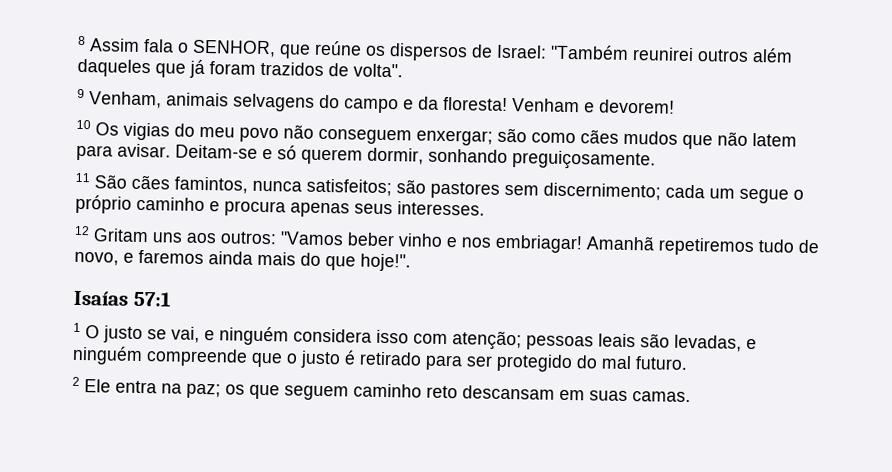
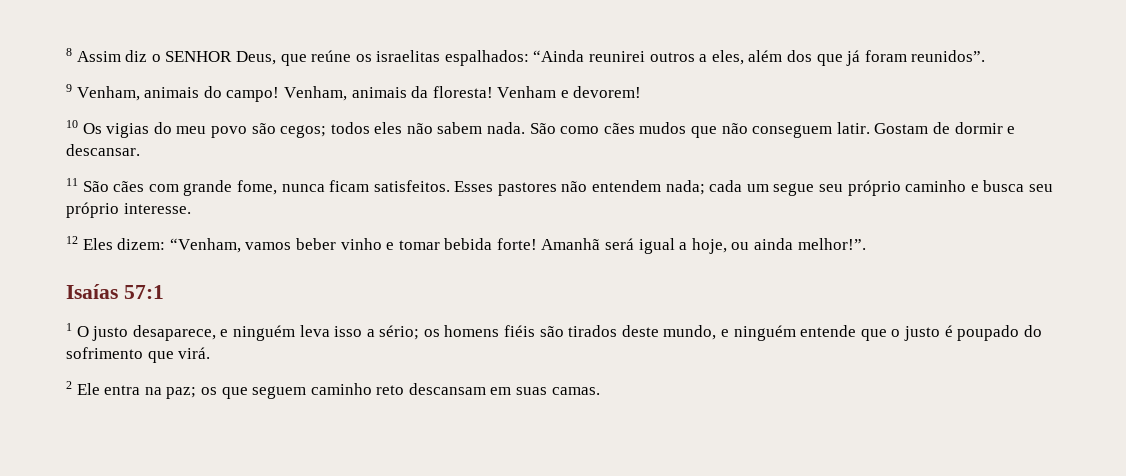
- 8 Assim fala o SENHOR, que reúne os dispersos de Israel: "Também reunirei outros além daqueles que já foram trazidos de volta".
+ 8 Assim diz o SENHOR Deus, que reúne os israelitas espalhados: “Ainda reunirei outros a eles, além dos que já foram reunidos”.
- 9 Venham, animais selvagens do campo e da floresta!
+ 9 Venham, animais do campo! Venham, animais da floresta!
- 10 Os vigias do meu povo não conseguem enxergar; são como cães mudos que não latem para avisar. Deitam-se e só querem dormir, sonhando preguiçosamente.
- 11 São cães famintos, nunca satisfeitos; são pastores sem discernimento; cada um segue o próprio caminho e procura apenas seus interesses.
- 12 Gritam uns aos outros: "Vamos beber vinho e nos embriagar! Amanhã repetiremos tudo de novo, e faremos ainda mais do que hoje!".
+ 10 Os vigias do meu povo são cegos; todos eles não sabem nada. São como cães mudos que não conseguem latir. Gostam de dormir e descansar.
+ 11 São cães com grande fome, nunca ficam satisfeitos. Esses pastores não entendem nada; cada um segue seu próprio caminho e busca seu próprio interesse.
+ 12 Eles dizem: “Venham, vamos beber vinho e tomar bebida forte! Amanhã será igual a hoje, ou ainda melhor!”.
- 1 O justo se vai, e ninguém considera isso com atenção; pessoas leais são levadas, e ninguém compreende que o justo é retirado para ser protegido do mal futuro.
+ 1 O justo desaparece, e ninguém leva isso a sério; os homens fiéis são tirados deste mundo, e ninguém entende que o justo é poupado do sofrimento que virá.

